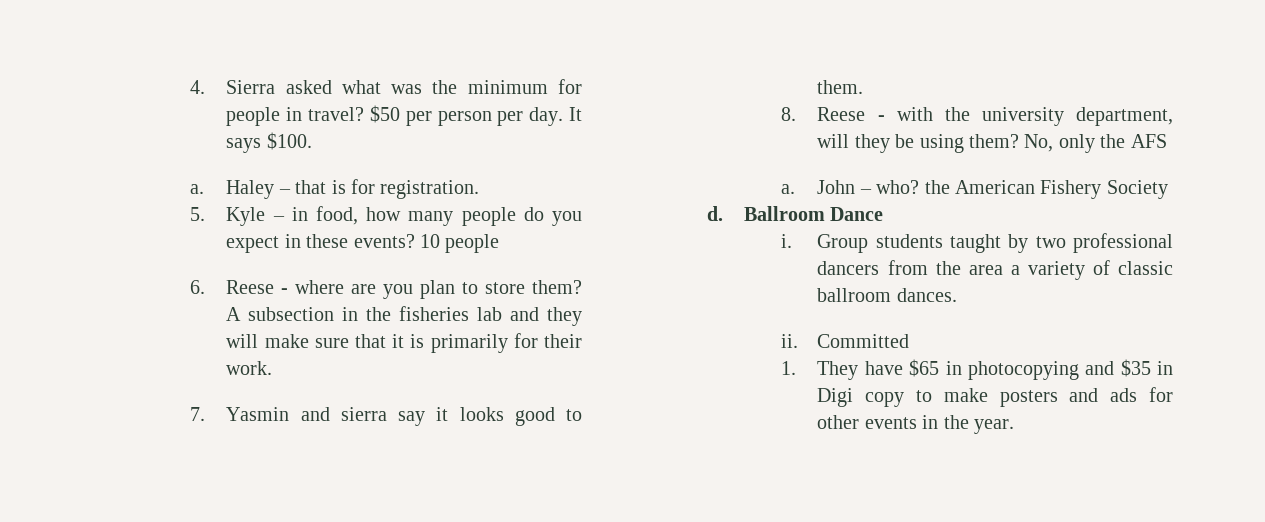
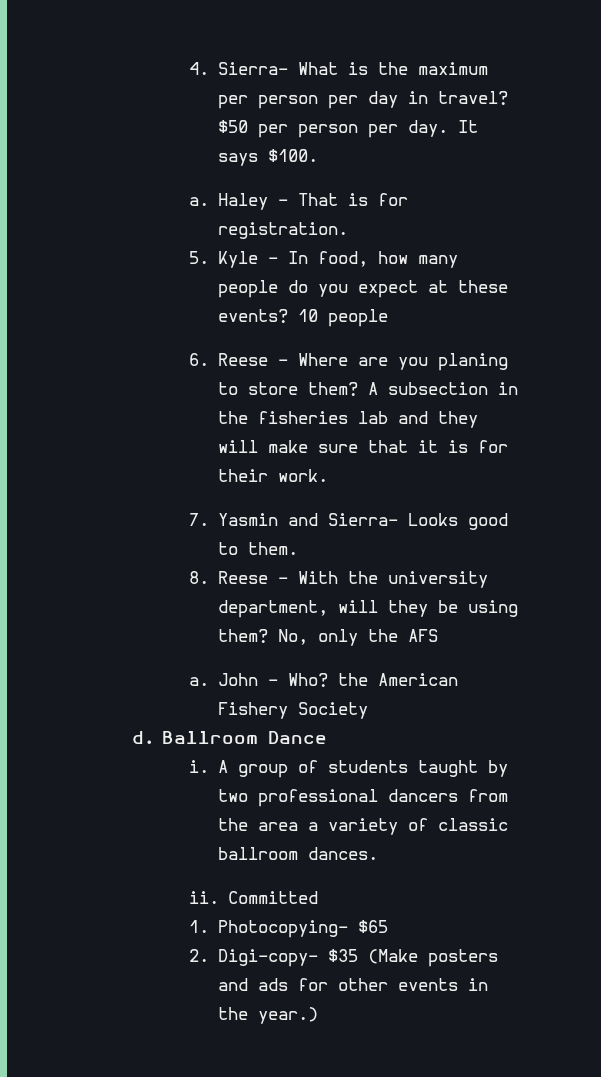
- 4. Sierra asked what was the minimum for people in travel?
+ 4. Sierra- What is the maximum per person per day in travel?
- Haley – that is for registration.
+ Haley – That is for registration.
- 5. Kyle – in food, how many people do you expect in these events?
+ 5. Kyle – In food, how many people do you expect at these events?
- 6. Reese - where are you plan to store them?
+ 6. Reese - Where are you planing to store them?
- A subsection in the fisheries lab and they will make sure that it is primarily for their work.
+ A subsection in the fisheries lab and they will make sure that it is for their work.
- 7. Yasmin and sierra say it looks good to them.
+ 7. Yasmin and Sierra- Looks good to them.
- 8. Reese - with the university department, will they be using them?
+ 8. Reese - With the university department, will they be using them?
- John – who? the American Fishery Society
+ John – Who? the American Fishery Society
- Group students taught by two professional dancers from the area a variety of classic ballroom dances.
+ A group of students taught by two professional dancers from the area a variety of classic ballroom dances.
- 1. They have $65 in photocopying and $35 in Digi copy to make posters and ads for other events in the year.
+ 1. Photocopying- $65
+ 2. Digi-copy- $35 (Make posters and ads for other events in the year.)

